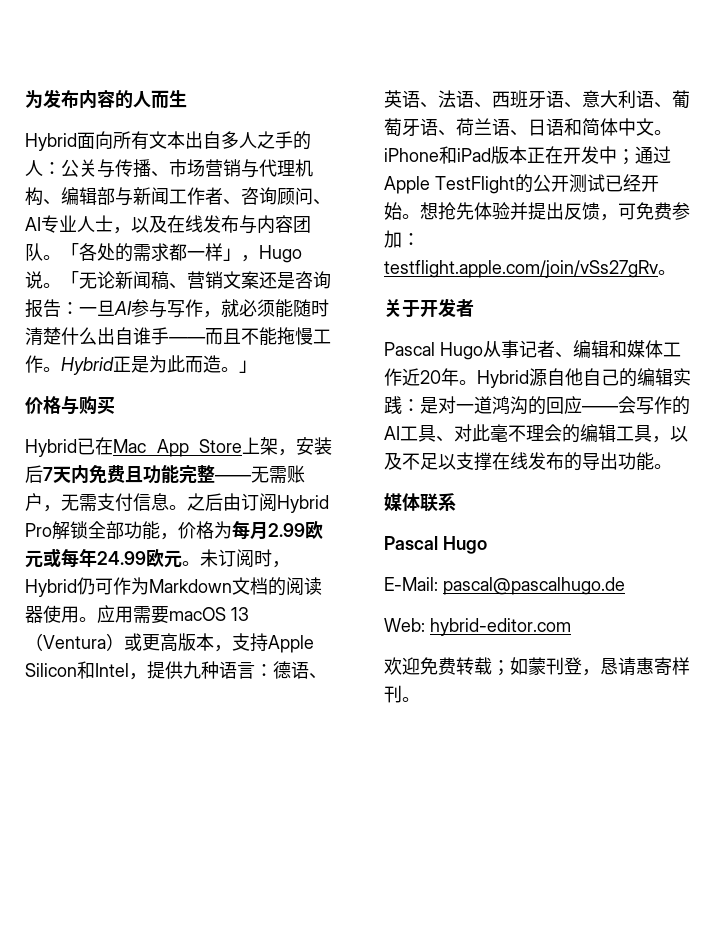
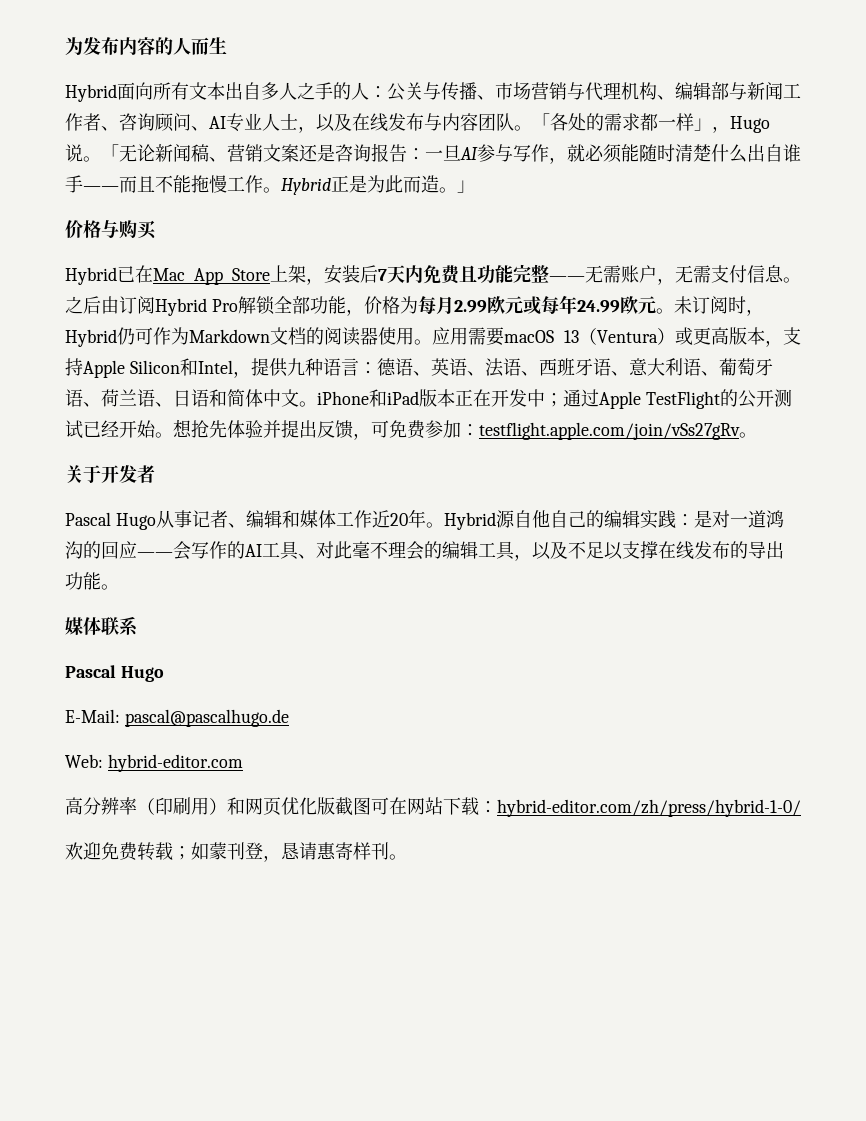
+ 高分辨率（印刷用）和网页优化版截图可在网站下载：hybrid-editor.com/zh/press/hybrid-1-0/

